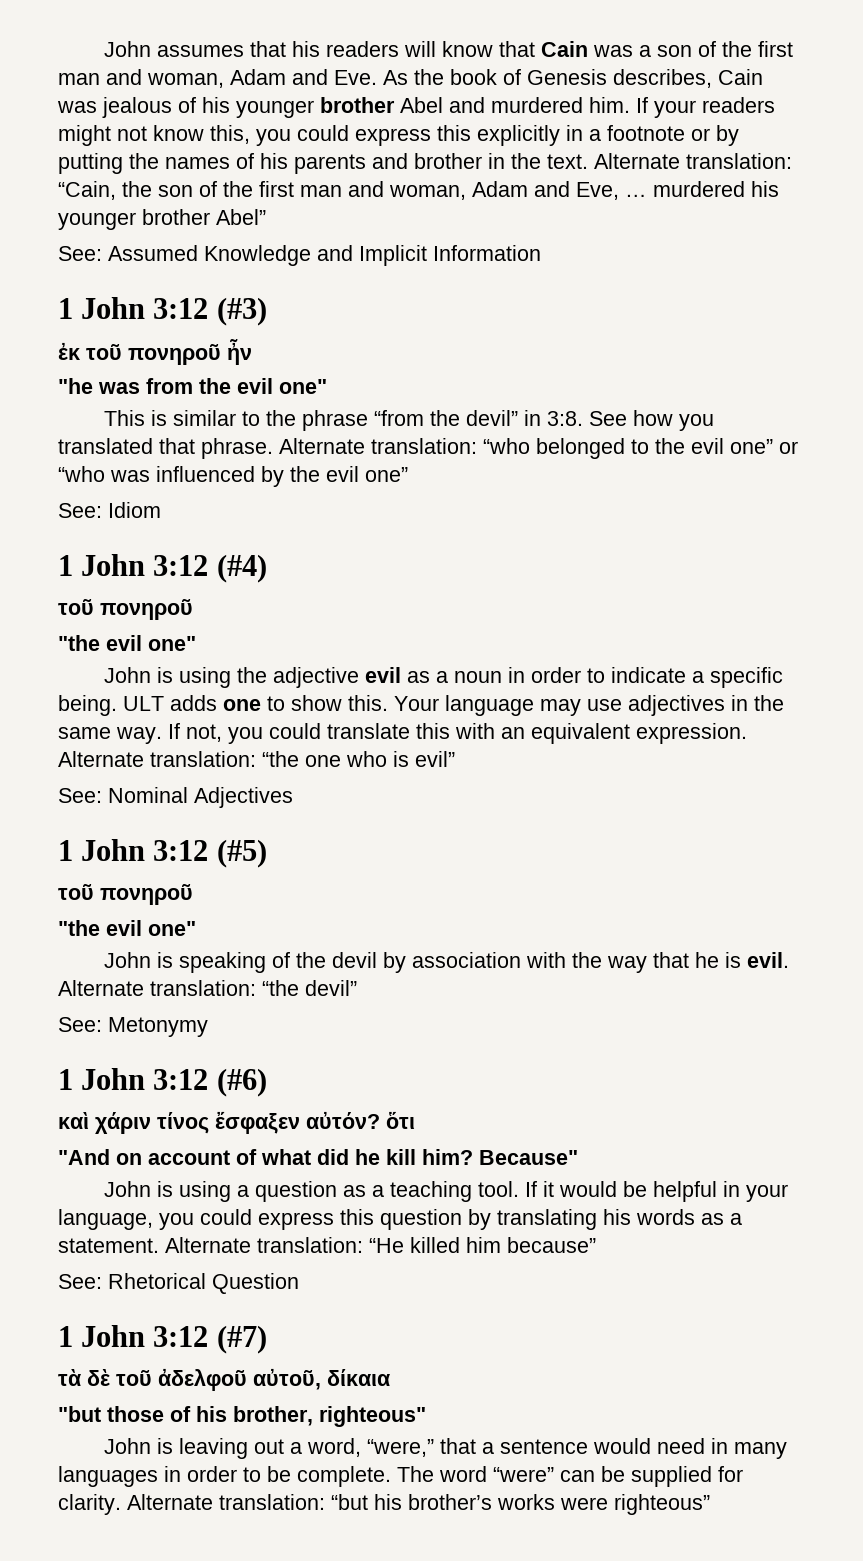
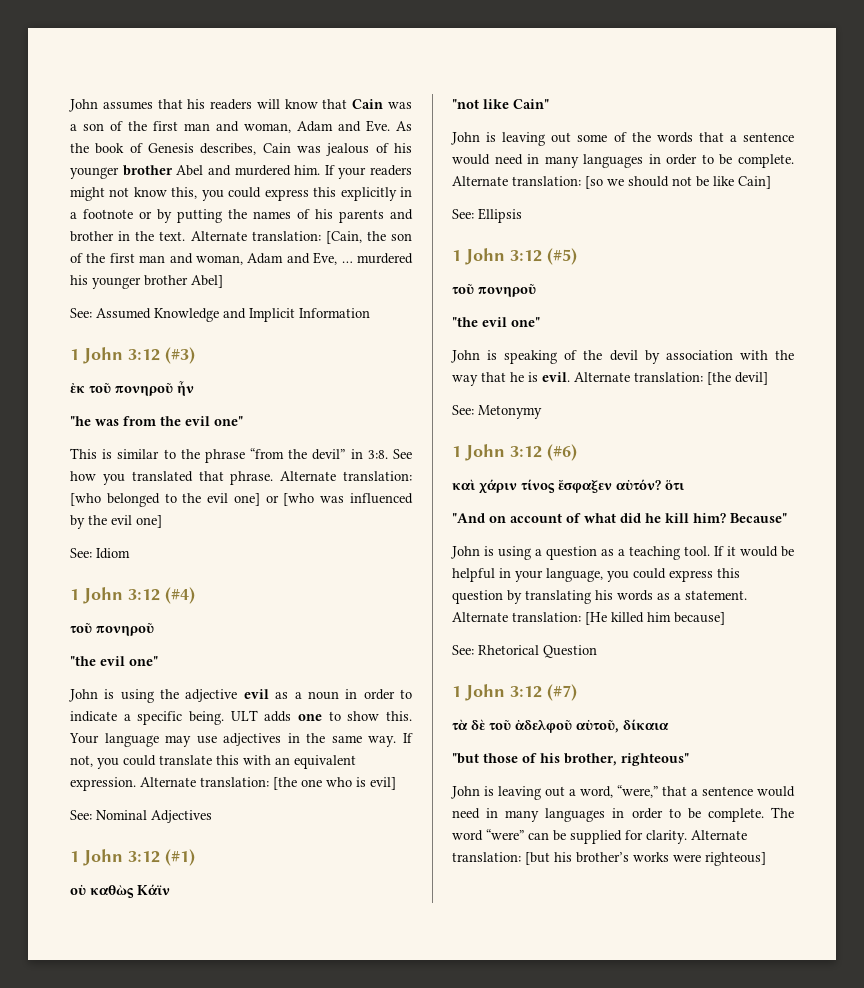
- Alternate translation: “Cain, the son of the first man and woman, Adam and Eve, … murdered his younger brother Abel”
+ Alternate translation: [Cain, the son of the first man and woman, Adam and Eve, … murdered his younger brother Abel]
- Alternate translation: “who belonged to the evil one” or “who was influenced by the evil one”
+ Alternate translation: [who belonged to the evil one] or [who was influenced by the evil one]
- Alternate translation: “the one who is evil”
+ Alternate translation: [the one who is evil]
+ 1 John 3:12 (#1)
+ οὐ καθὼς Κάϊν
+ "not like Cain"
+ John is leaving out some of the words that a sentence would need in many languages in order to be complete. Alternate translation: [so we should not be like Cain]
+ See: Ellipsis
- Alternate translation: “the devil”
+ Alternate translation: [the devil]
- Alternate translation: “He killed him because”
+ Alternate translation: [He killed him because]
- Alternate translation: “but his brother’s works were righteous”
+ Alternate translation: [but his brother’s works were righteous]

